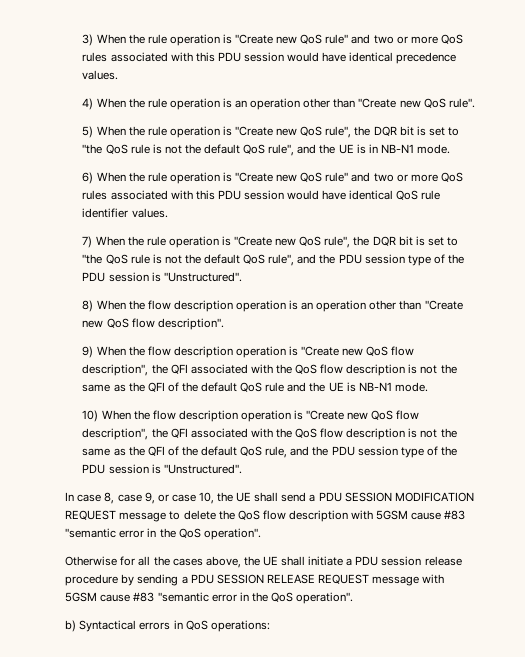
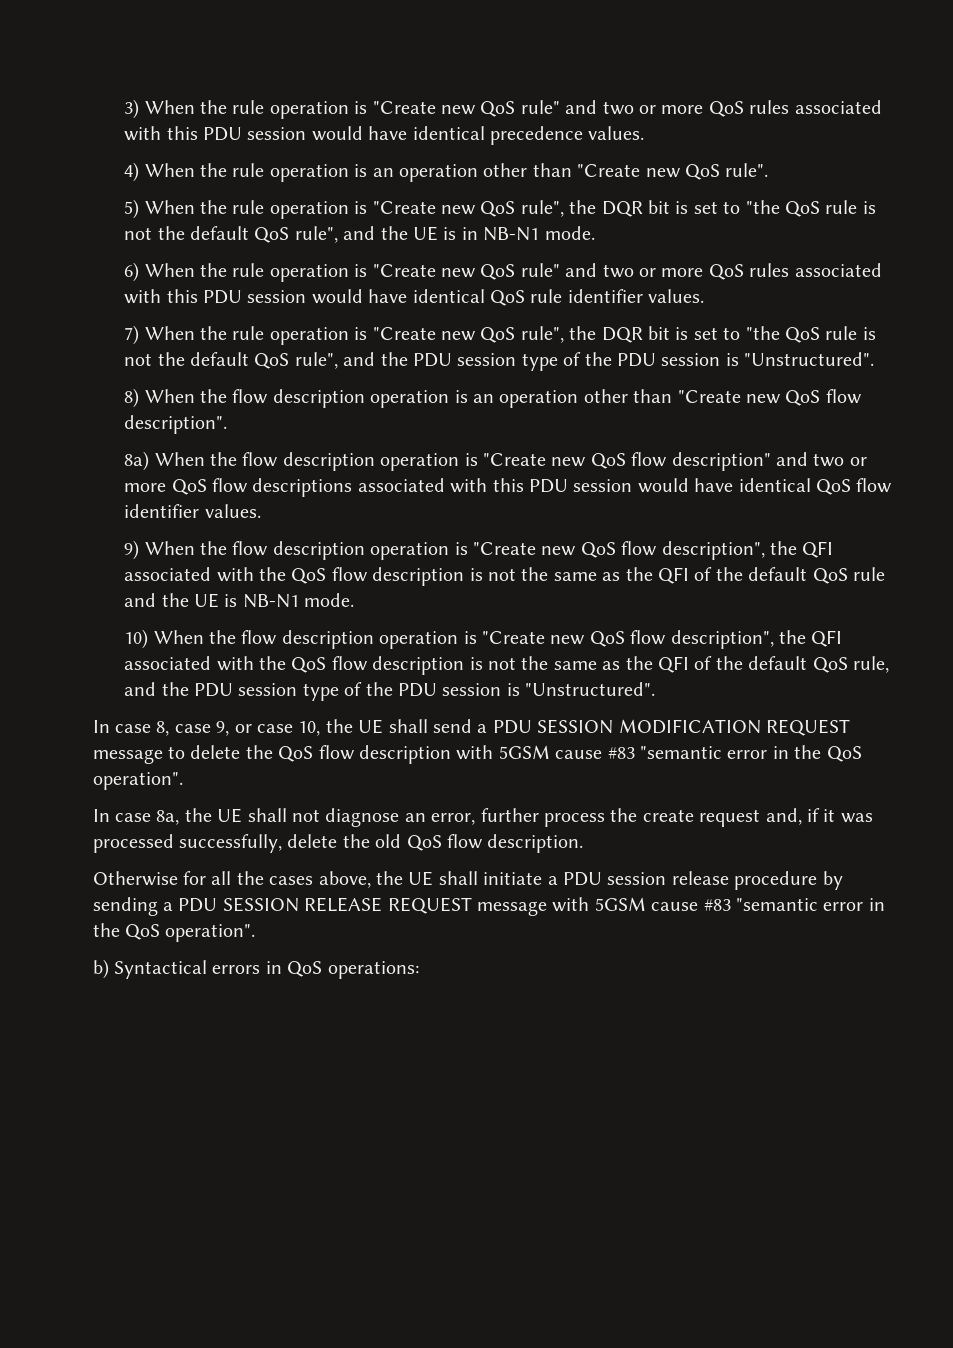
+ 8a) When the flow description operation is "Create new QoS flow description" and two or more QoS flow descriptions associated with this PDU session would have identical QoS flow identifier values.
+ In case 8a, the UE shall not diagnose an error, further process the create request and, if it was processed successfully, delete the old QoS flow description.

